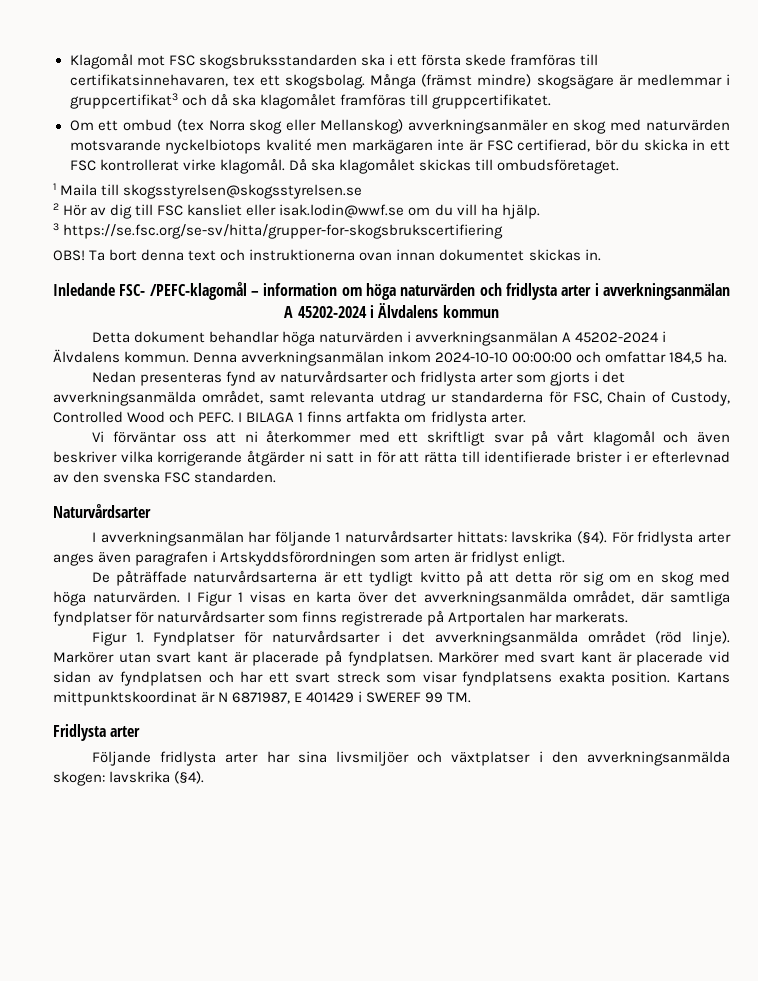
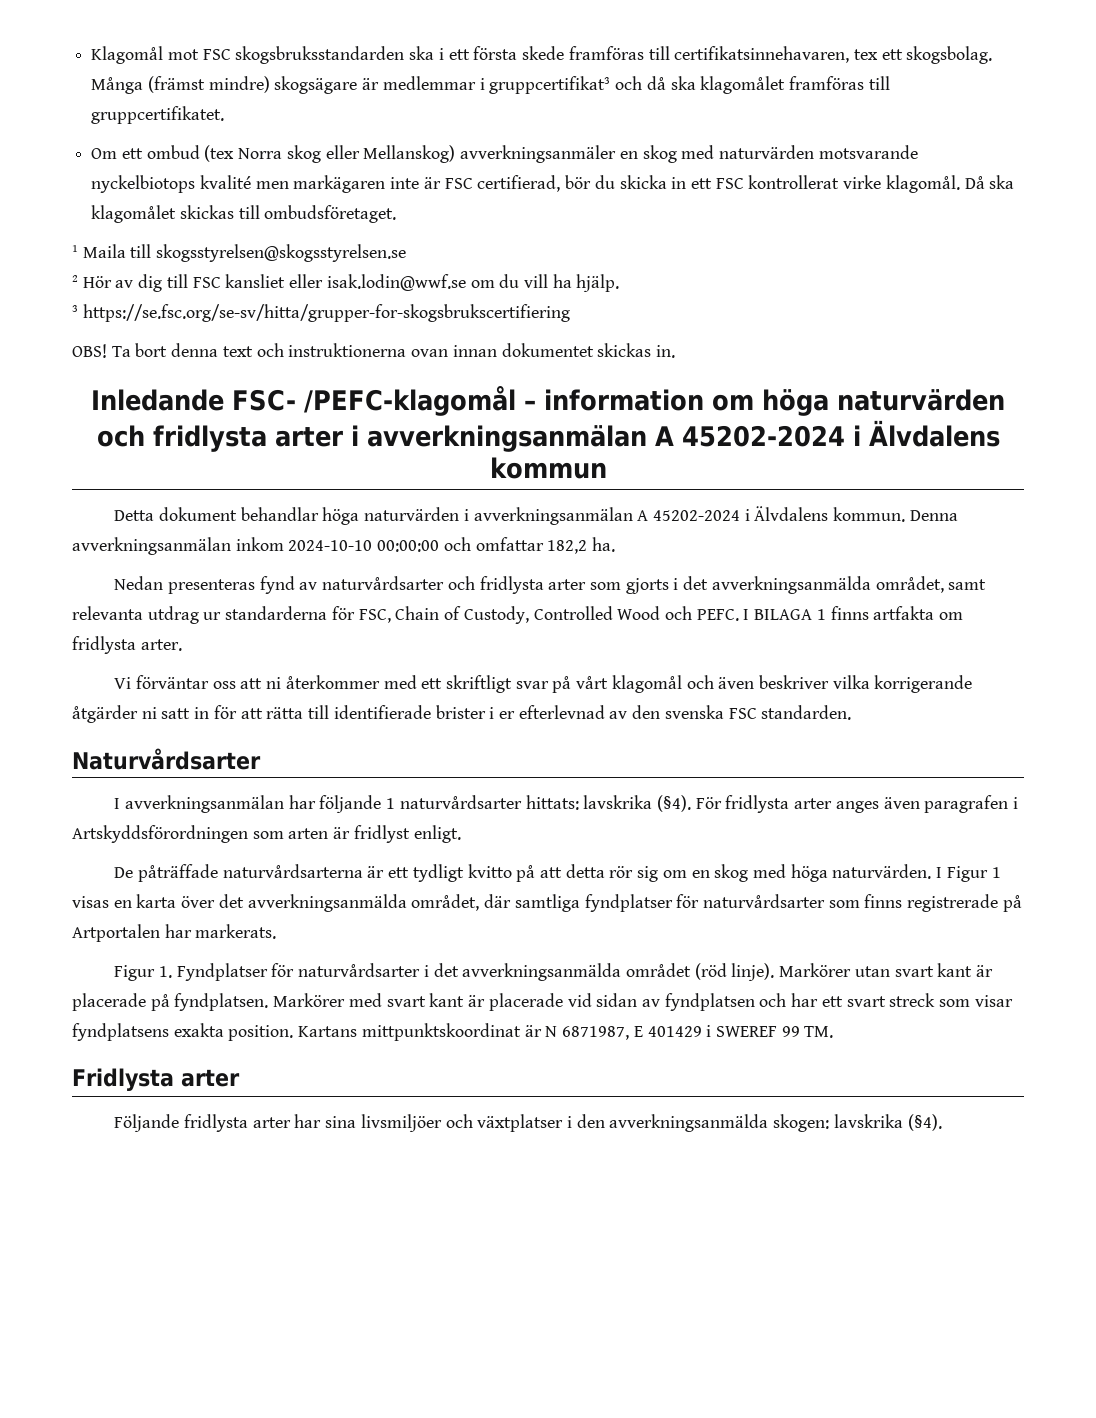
- Denna avverkningsanmälan inkom 2024-10-10 00:00:00 och omfattar 184,5 ha.
+ Denna avverkningsanmälan inkom 2024-10-10 00:00:00 och omfattar 182,2 ha.

